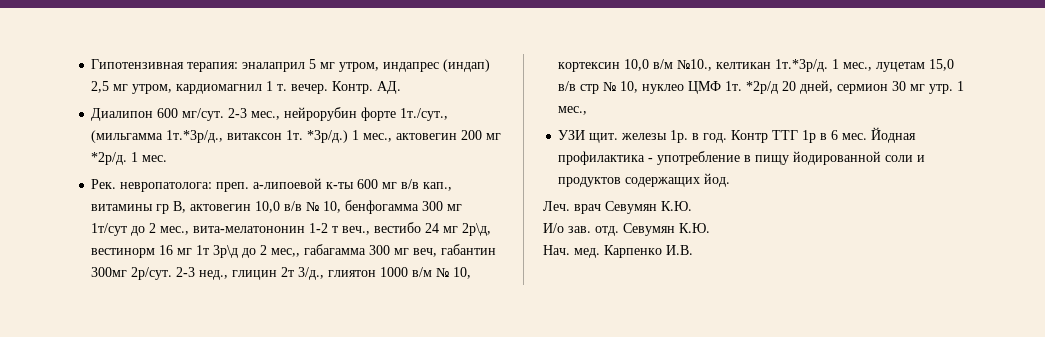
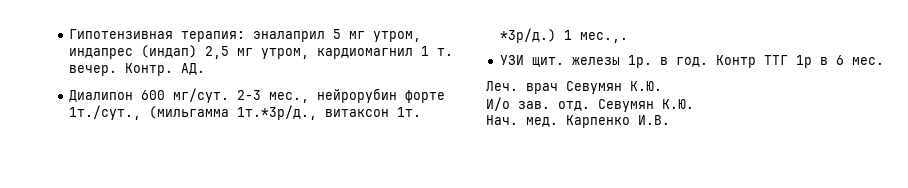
- 1 мес., актовегин 200 мг *2р/д. 1 мес.
- Рек. невропатолога: преп. а-липоевой к-ты 600 мг в/в кап., витамины гр В, актовегин 10,0 в/в № 10, бенфогамма 300 мг 1т/сут до 2 мес., вита-мелатононин 1-2 т веч., вестибо 24 мг 2р\д, вестинорм 16 мг 1т 3р\д до 2 мес,, габагамма 300 мг веч, габантин 300мг 2р/сут. 2-3 нед., глицин 2т 3/д., глиятон 1000 в/м № 10, кортексин 10,0 в/м №10., келтикан 1т.*3р/д. 1 мес., луцетам 15,0 в/в стр № 10, нуклео ЦМФ 1т. *2р/д 20 дней, сермион 30 мг утр. 1 мес.,
+ 1 мес.,.
- Йодная профилактика - употребление в пищу йодированной соли и продуктов содержащих йод.

